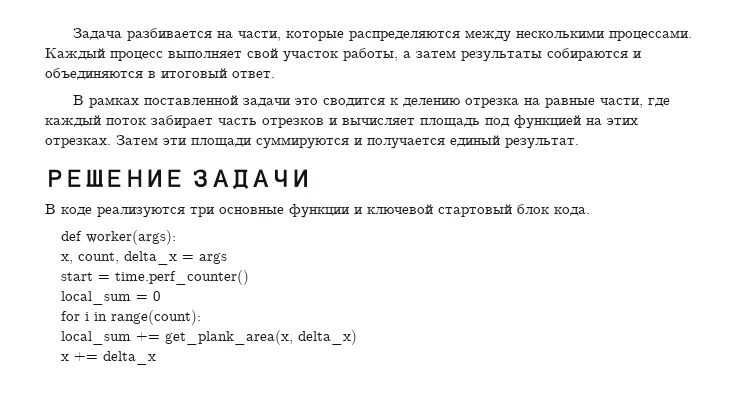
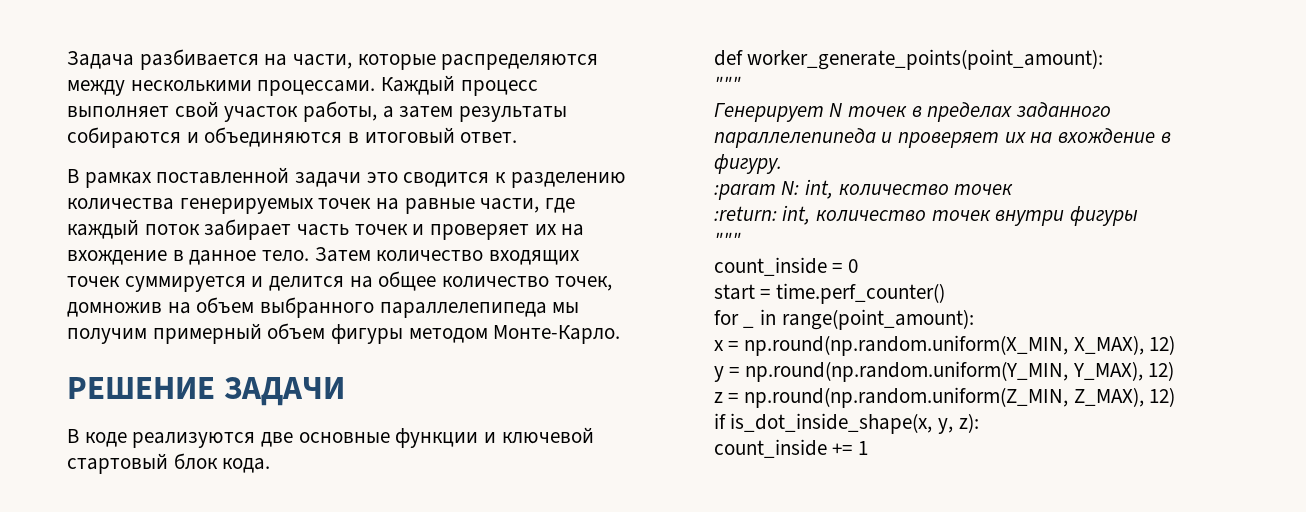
- В рамках поставленной задачи это сводится к делению отрезка на равные части, где каждый поток забирает часть отрезков и вычисляет площадь под функцией на этих отрезках. Затем эти площади суммируются и получается единый результат.
+ В рамках поставленной задачи это сводится к разделению количества генерируемых точек на равные части, где каждый поток забирает часть точек и проверяет их на вхождение в данное тело. Затем количество входящих точек суммируется и делится на общее количество точек, домножив на объем выбранного параллелепипеда мы получим примерный объем фигуры методом Монте-Карло.
- В коде реализуются три основные функции и ключевой стартовый блок кода.
+ В коде реализуются две основные функции и ключевой стартовый блок кода.
- def worker(args):
- x, count, delta_x = args
+ def worker_generate_points(point_amount):
+ """
+ Генерирует N точек в пределах заданного параллелепипеда и проверяет их на вхождение в фигуру.
+ :param N: int, количество точек
+ :return: int, количество точек внутри фигуры
+ """
+ count_inside = 0
  start = time.perf_counter()
- local_sum = 0
- for i in range(count):
- local_sum += get_plank_area(x, delta_x)
- x += delta_x
+ for _ in range(point_amount):
+ x = np.round(np.random.uniform(X_MIN, X_MAX), 12)
+ y = np.round(np.random.uniform(Y_MIN, Y_MAX), 12)
+ z = np.round(np.random.uniform(Z_MIN, Z_MAX), 12)
+ if is_dot_inside_shape(x, y, z):
+ count_inside += 1

